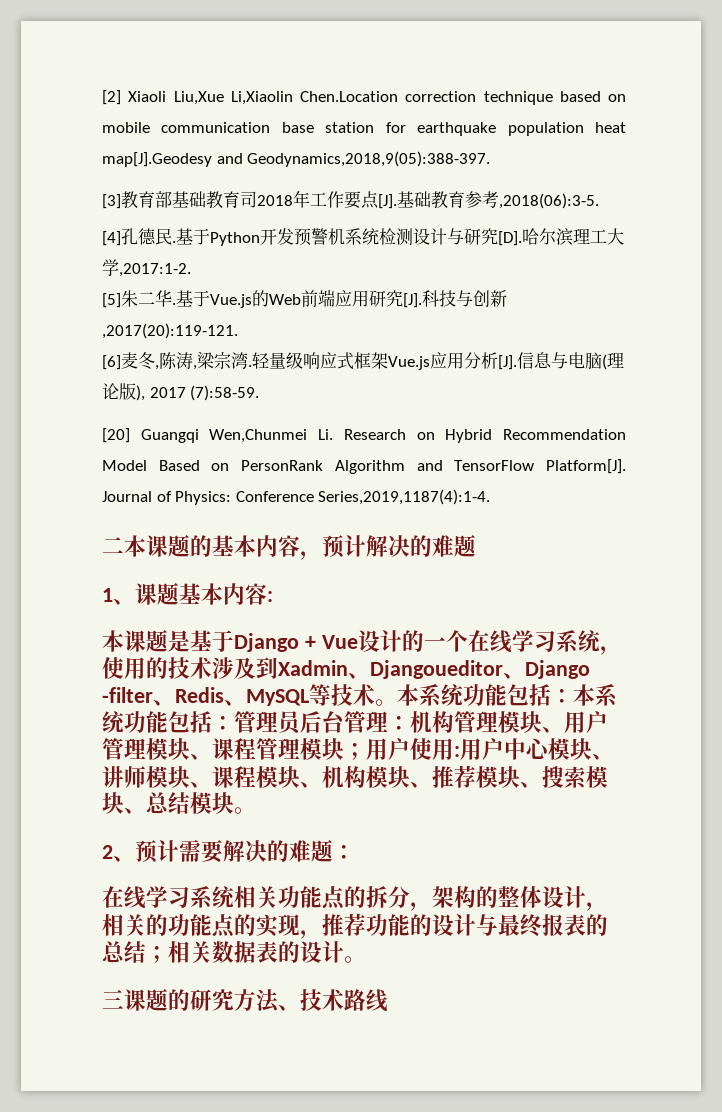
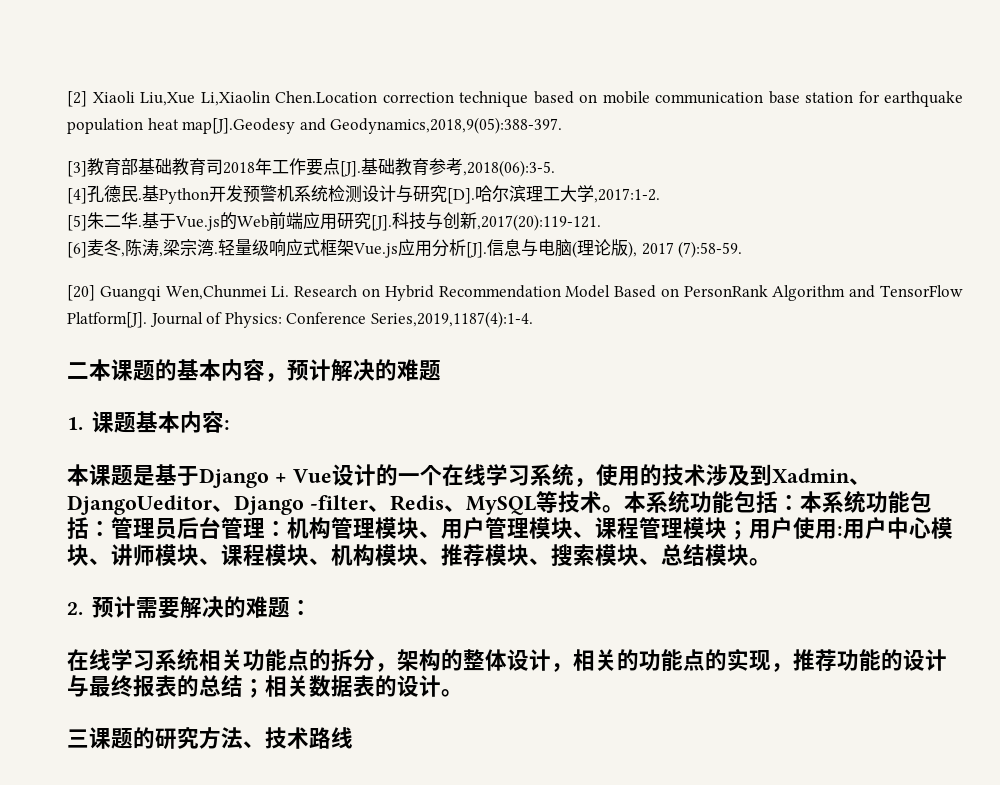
- 基于Python开发预警机系统检测设计与研究[D].哈尔滨理工大学,2017:1-2.
+ 基Python开发预警机系统检测设计与研究[D].哈尔滨理工大学,2017:1-2.
- 1、课题基本内容:
+ 1.课题基本内容:
- 本课题是基于Django + Vue设计的一个在线学习系统，使用的技术涉及到Xadmin、Djangoueditor、Django -filter、Redis、MySQL等技术。
+ 本课题是基于Django + Vue设计的一个在线学习系统，使用的技术涉及到Xadmin、DjangoUeditor、Django -filter、Redis、MySQL等技术。
- 2、预计需要解决的难题：
+ 2.预计需要解决的难题：

